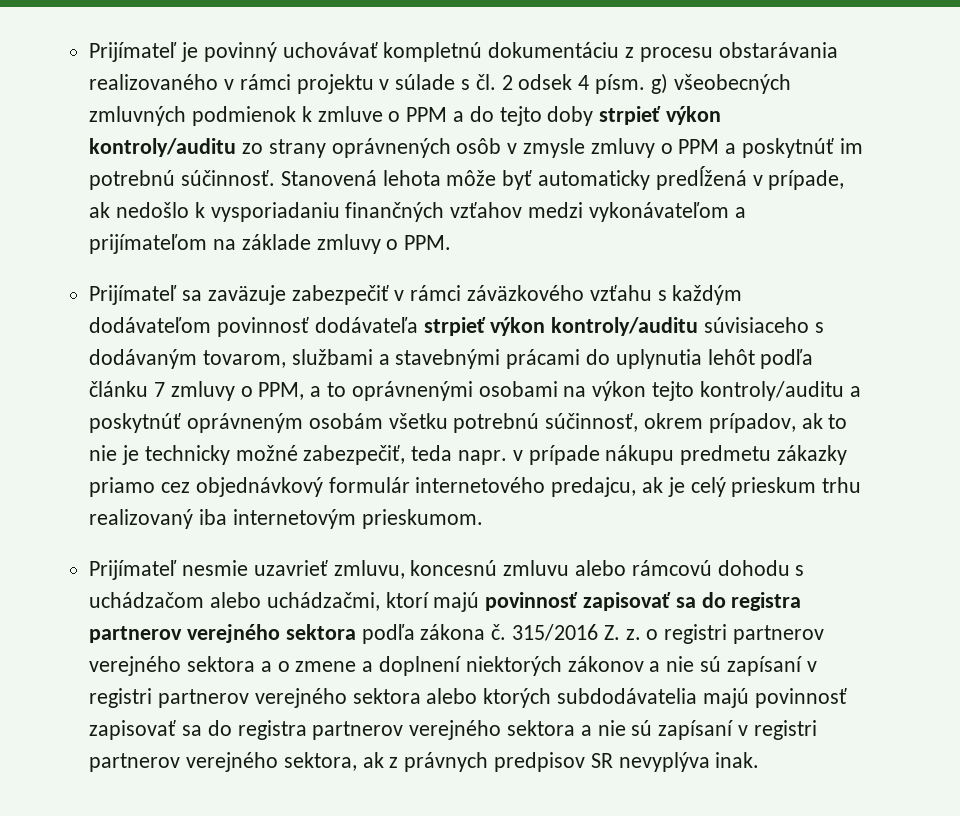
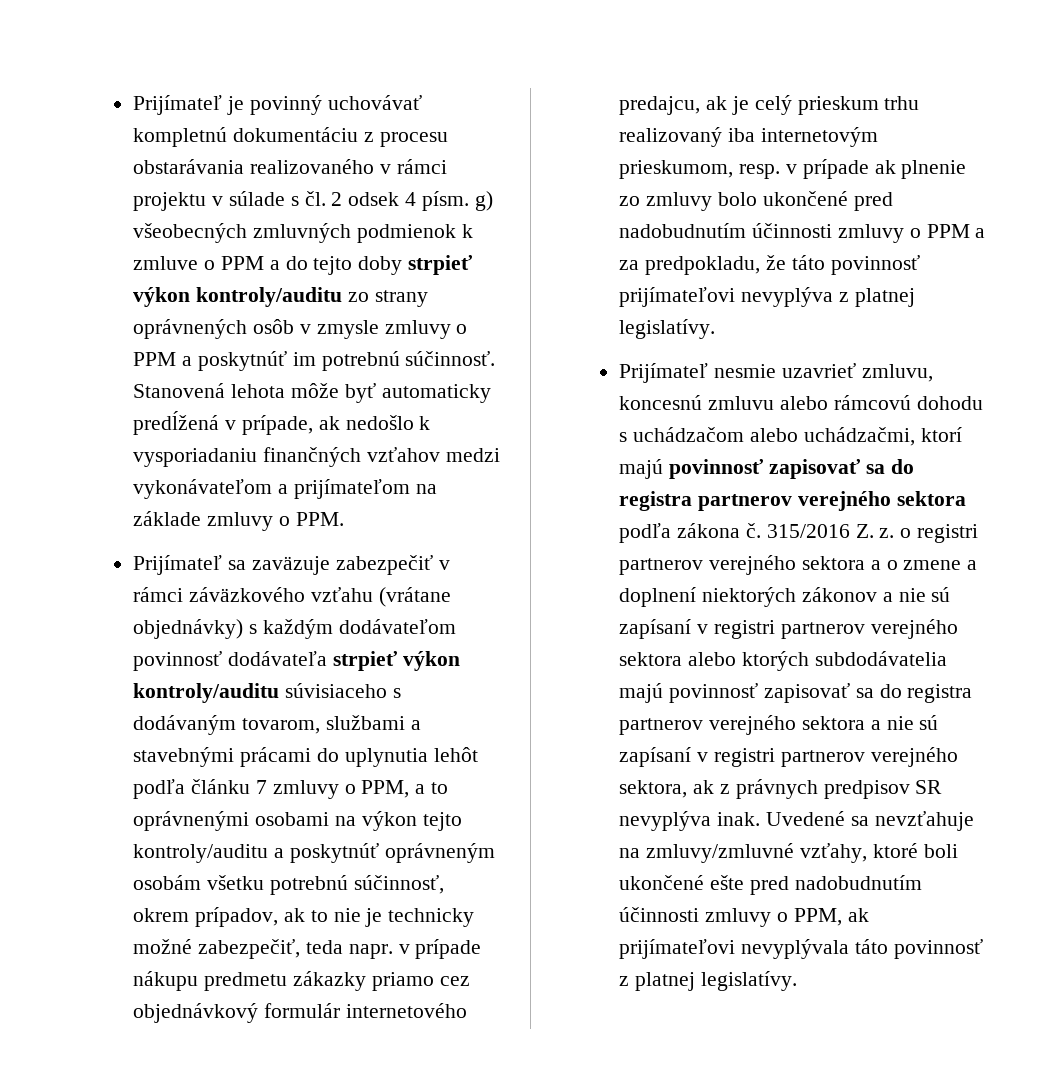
- Prijímateľ sa zaväzuje zabezpečiť v rámci záväzkového vzťahu s každým dodávateľom povinnosť dodávateľa strpieť výkon kontroly/auditu súvisiaceho s dodávaným tovarom, službami a stavebnými prácami do uplynutia lehôt podľa článku 7 zmluvy o PPM, a to oprávnenými osobami na výkon tejto kontroly/auditu a poskytnúť oprávneným osobám všetku potrebnú súčinnosť, okrem prípadov, ak to nie je technicky možné zabezpečiť, teda napr. v prípade nákupu predmetu zákazky priamo cez objednávkový formulár internetového predajcu, ak je celý prieskum trhu realizovaný iba internetovým prieskumom.
+ Prijímateľ sa zaväzuje zabezpečiť v rámci záväzkového vzťahu (vrátane objednávky) s každým dodávateľom povinnosť dodávateľa strpieť výkon kontroly/auditu súvisiaceho s dodávaným tovarom, službami a stavebnými prácami do uplynutia lehôt podľa článku 7 zmluvy o PPM, a to oprávnenými osobami na výkon tejto kontroly/auditu a poskytnúť oprávneným osobám všetku potrebnú súčinnosť, okrem prípadov, ak to nie je technicky možné zabezpečiť, teda napr. v prípade nákupu predmetu zákazky priamo cez objednávkový formulár internetového predajcu, ak je celý prieskum trhu realizovaný iba internetovým prieskumom, resp. v prípade ak plnenie zo zmluvy bolo ukončené pred nadobudnutím účinnosti zmluvy o PPM a za predpokladu, že táto povinnosť prijímateľovi nevyplýva z platnej legislatívy.
+ Uvedené sa nevzťahuje na zmluvy/zmluvné vzťahy, ktoré boli ukončené ešte pred nadobudnutím účinnosti zmluvy o PPM, ak prijímateľovi nevyplývala táto povinnosť z platnej legislatívy.

